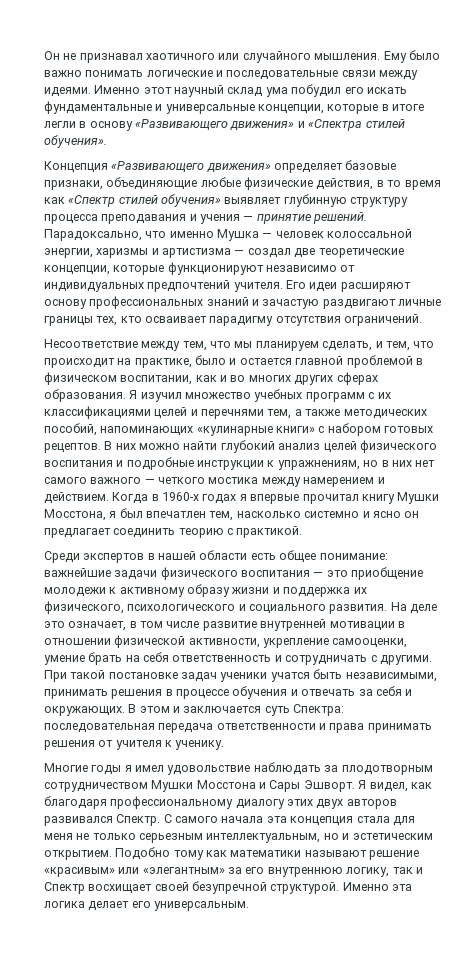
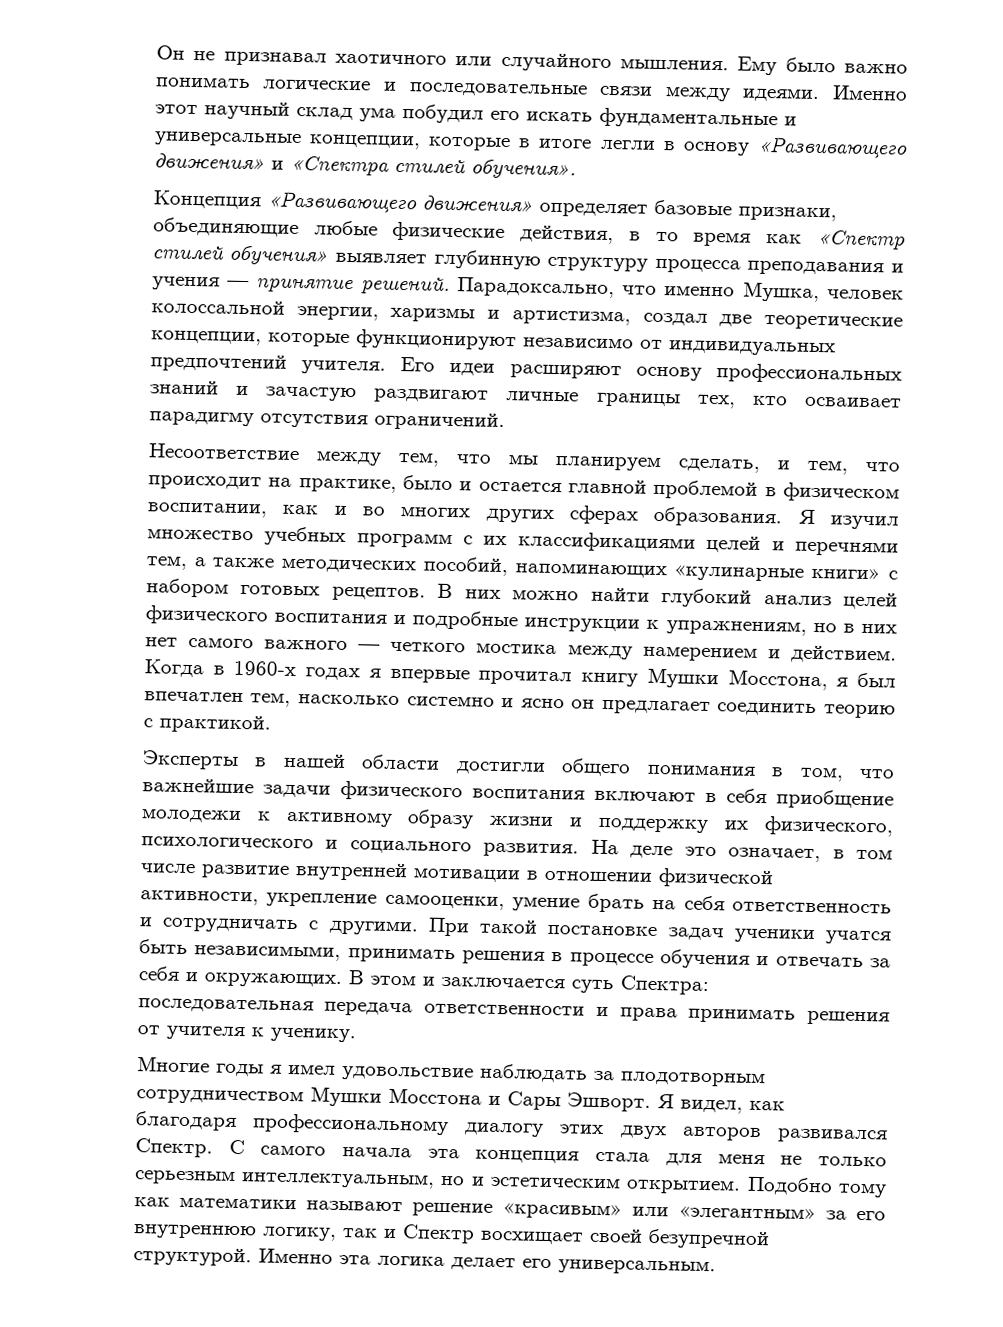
- Парадоксально, что именно Мушка — человек колоссальной энергии, харизмы и артистизма — создал две теоретические концепции, которые функционируют независимо от индивидуальных предпочтений учителя.
+ Парадоксально, что именно Мушка, человек колоссальной энергии, харизмы и артистизма, создал две теоретические концепции, которые функционируют независимо от индивидуальных предпочтений учителя.
- Среди экспертов в нашей области есть общее понимание: важнейшие задачи физического воспитания — это приобщение молодежи к активному образу жизни и поддержка их физического, психологического и социального развития.
+ Эксперты в нашей области достигли общего понимания в том, что важнейшие задачи физического воспитания включают в себя приобщение молодежи к активному образу жизни и поддержку их физического, психологического и социального развития.

